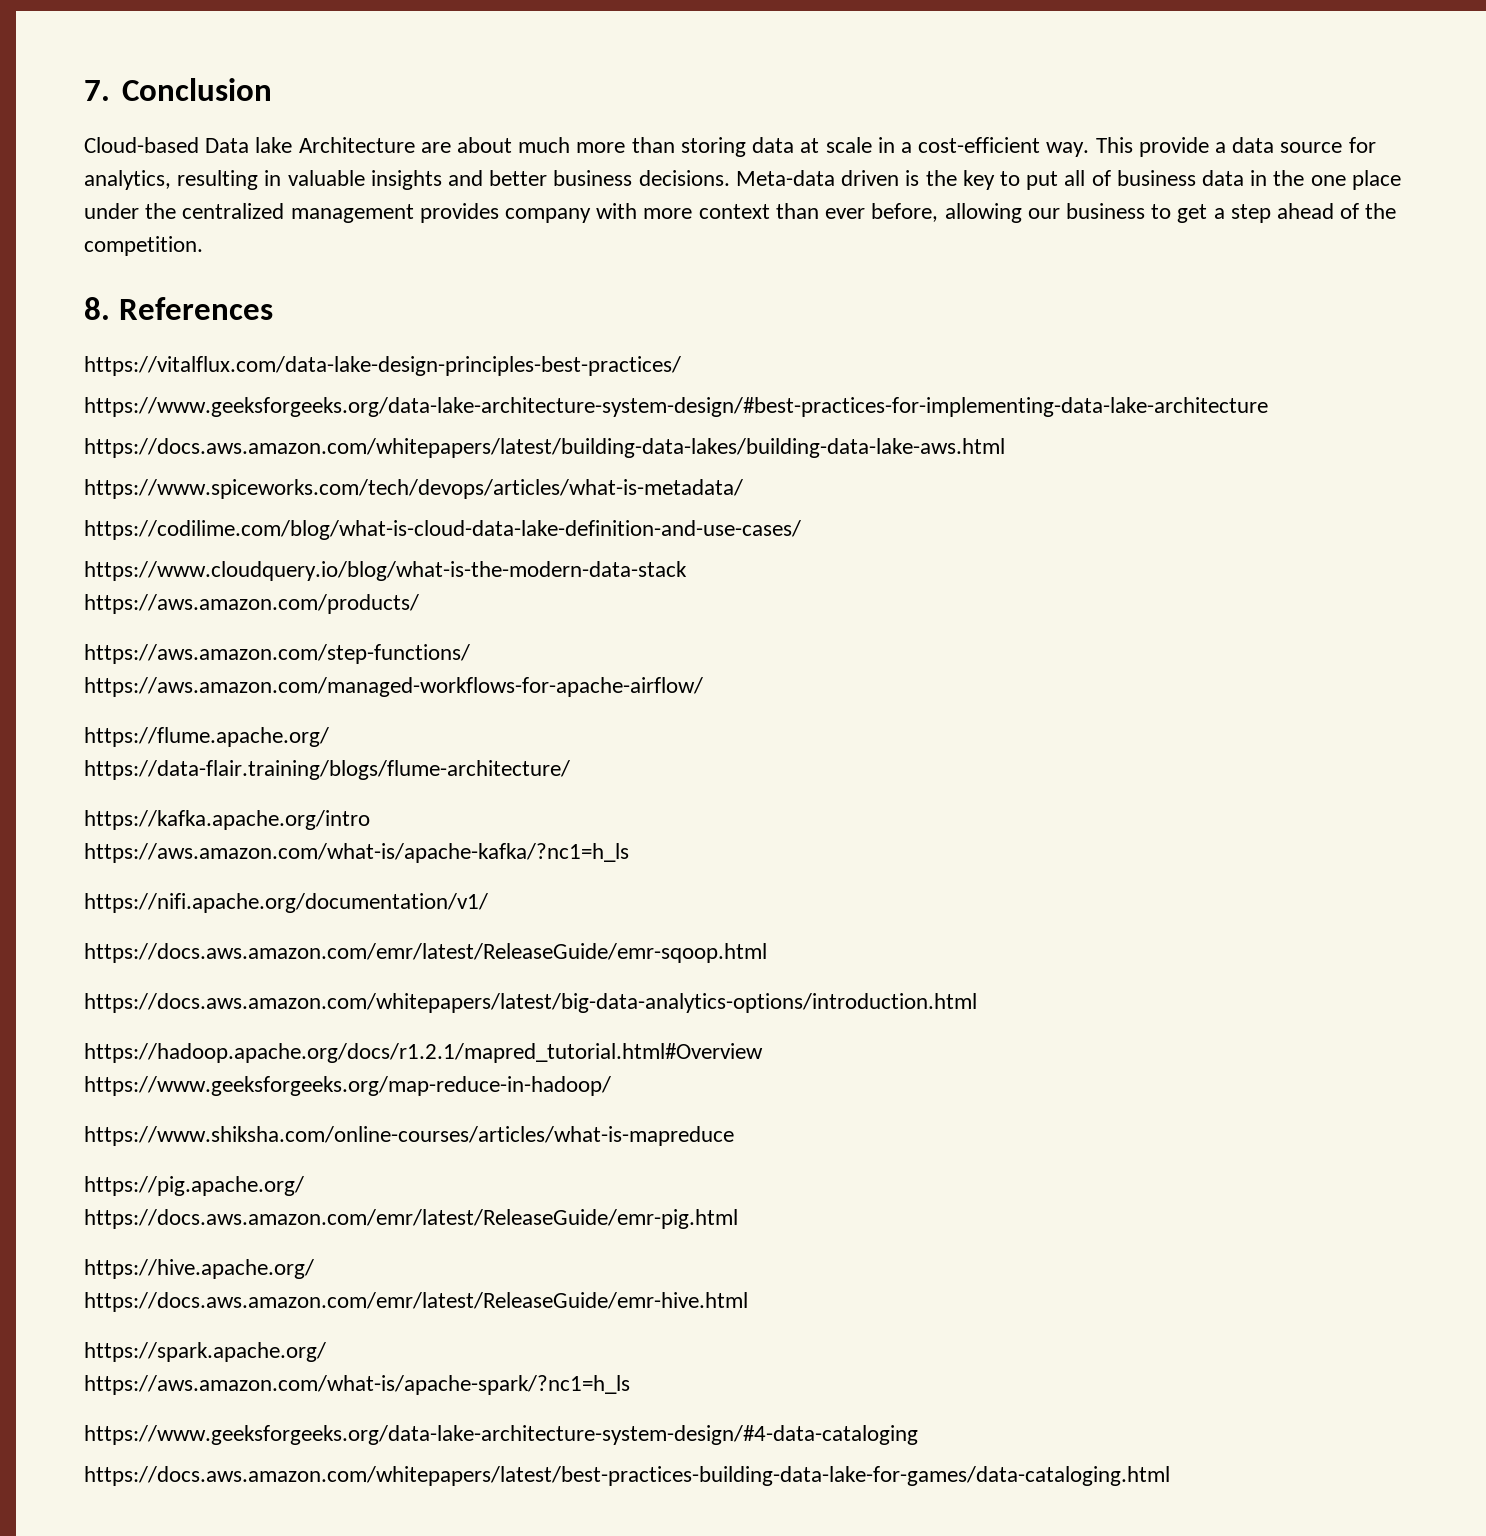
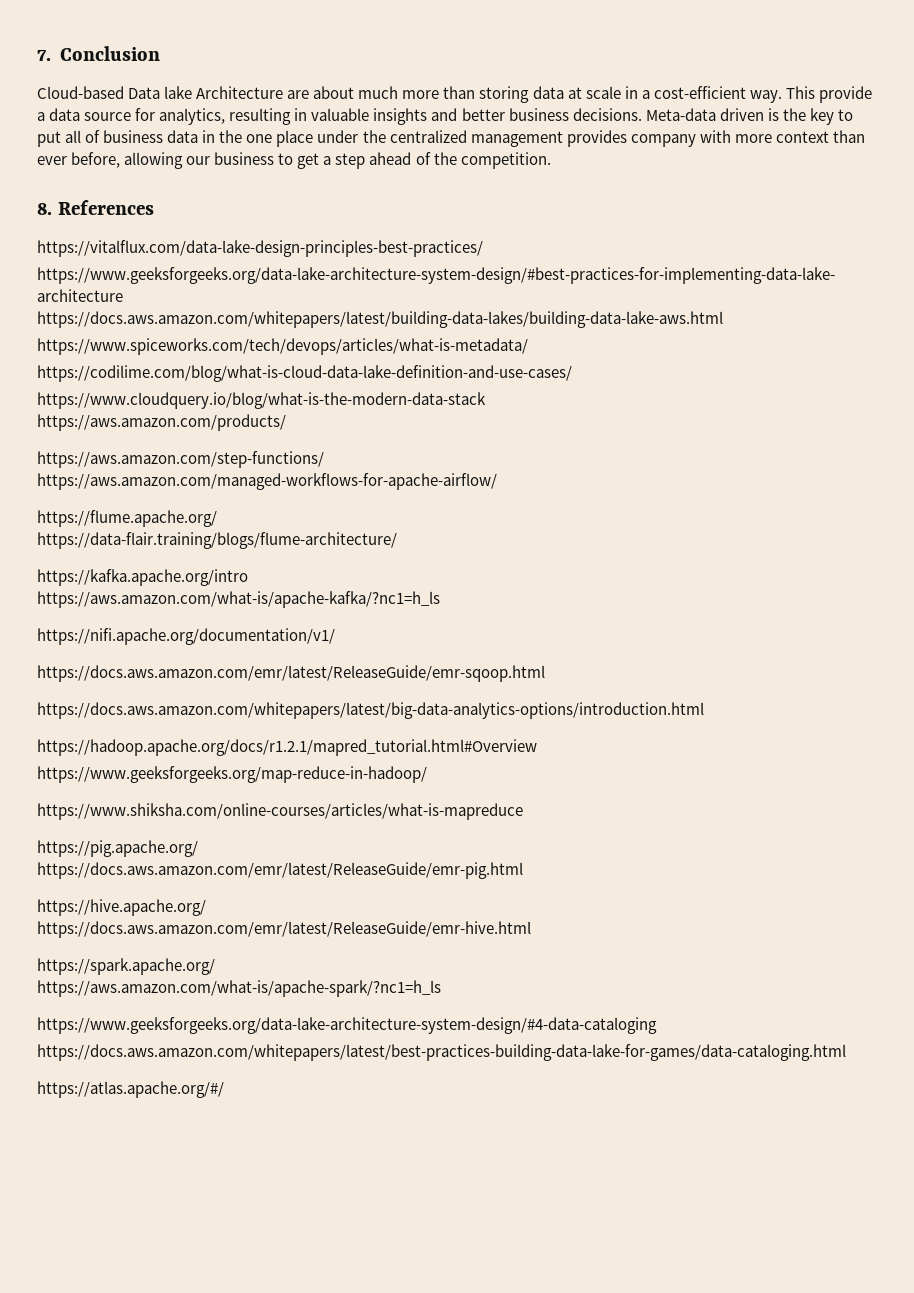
+ https://atlas.apache.org/#/

